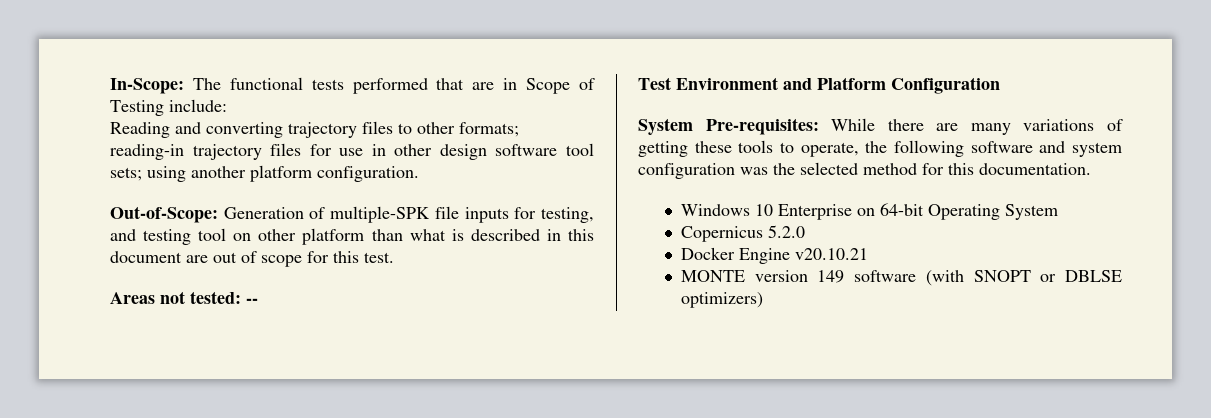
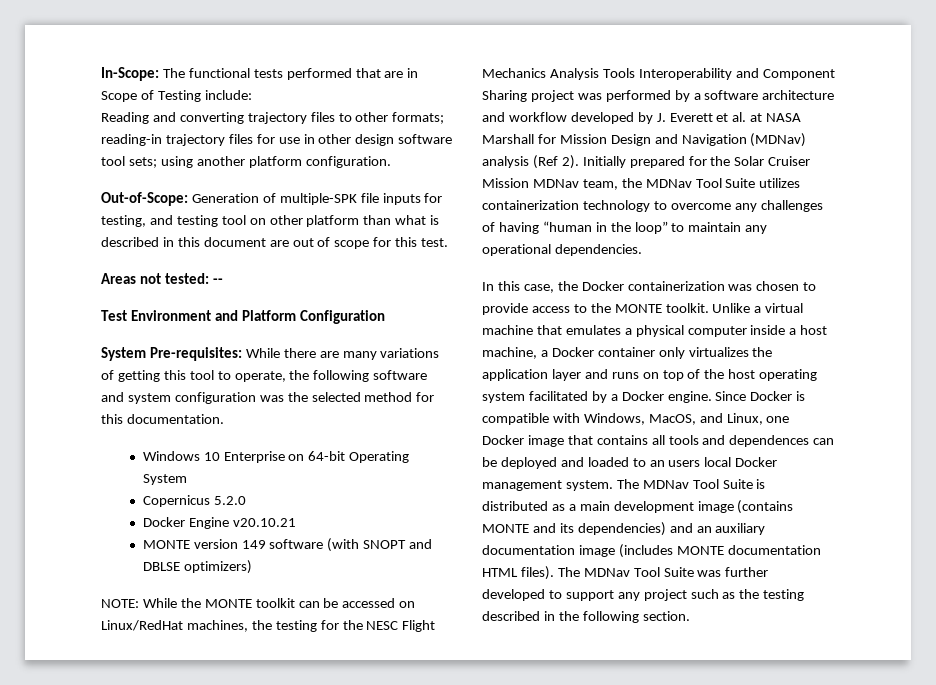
- System Pre-requisites: While there are many variations of getting these tools to operate, the following software and system configuration was the selected method for this documentation.
+ System Pre-requisites: While there are many variations of getting this tool to operate, the following software and system configuration was the selected method for this documentation.
- MONTE version 149 software (with SNOPT or DBLSE optimizers)
+ MONTE version 149 software (with SNOPT and DBLSE optimizers)
+ NOTE: While the MONTE toolkit can be accessed on Linux/RedHat machines, the testing for the NESC Flight Mechanics Analysis Tools Interoperability and Component Sharing project was performed by a software architecture and workflow developed by J. Everett et al. at NASA Marshall for Mission Design and Navigation (MDNav) analysis (Ref 2). Initially prepared for the Solar Cruiser Mission MDNav team, the MDNav Tool Suite utilizes containerization technology to overcome any challenges of having “human in the loop” to maintain any operational dependencies.
+ In this case, the Docker containerization was chosen to provide access to the MONTE toolkit. Unlike a virtual machine that emulates a physical computer inside a host machine, a Docker container only virtualizes the application layer and runs on top of the host operating system facilitated by a Docker engine. Since Docker is compatible with Windows, MacOS, and Linux, one Docker image that contains all tools and dependences can be deployed and loaded to an users local Docker management system. The MDNav Tool Suite is distributed as a main development image (contains MONTE and its dependencies) and an auxiliary documentation image (includes MONTE documentation HTML files). The MDNav Tool Suite was further developed to support any project such as the testing described in the following section.

